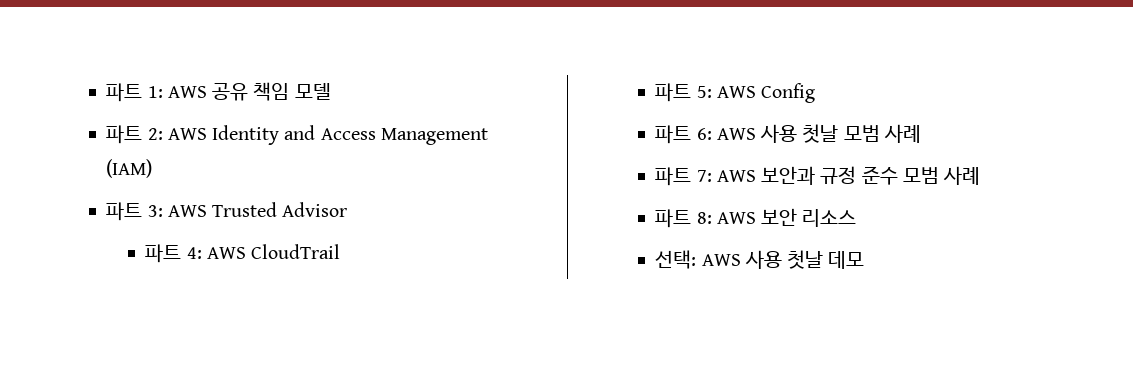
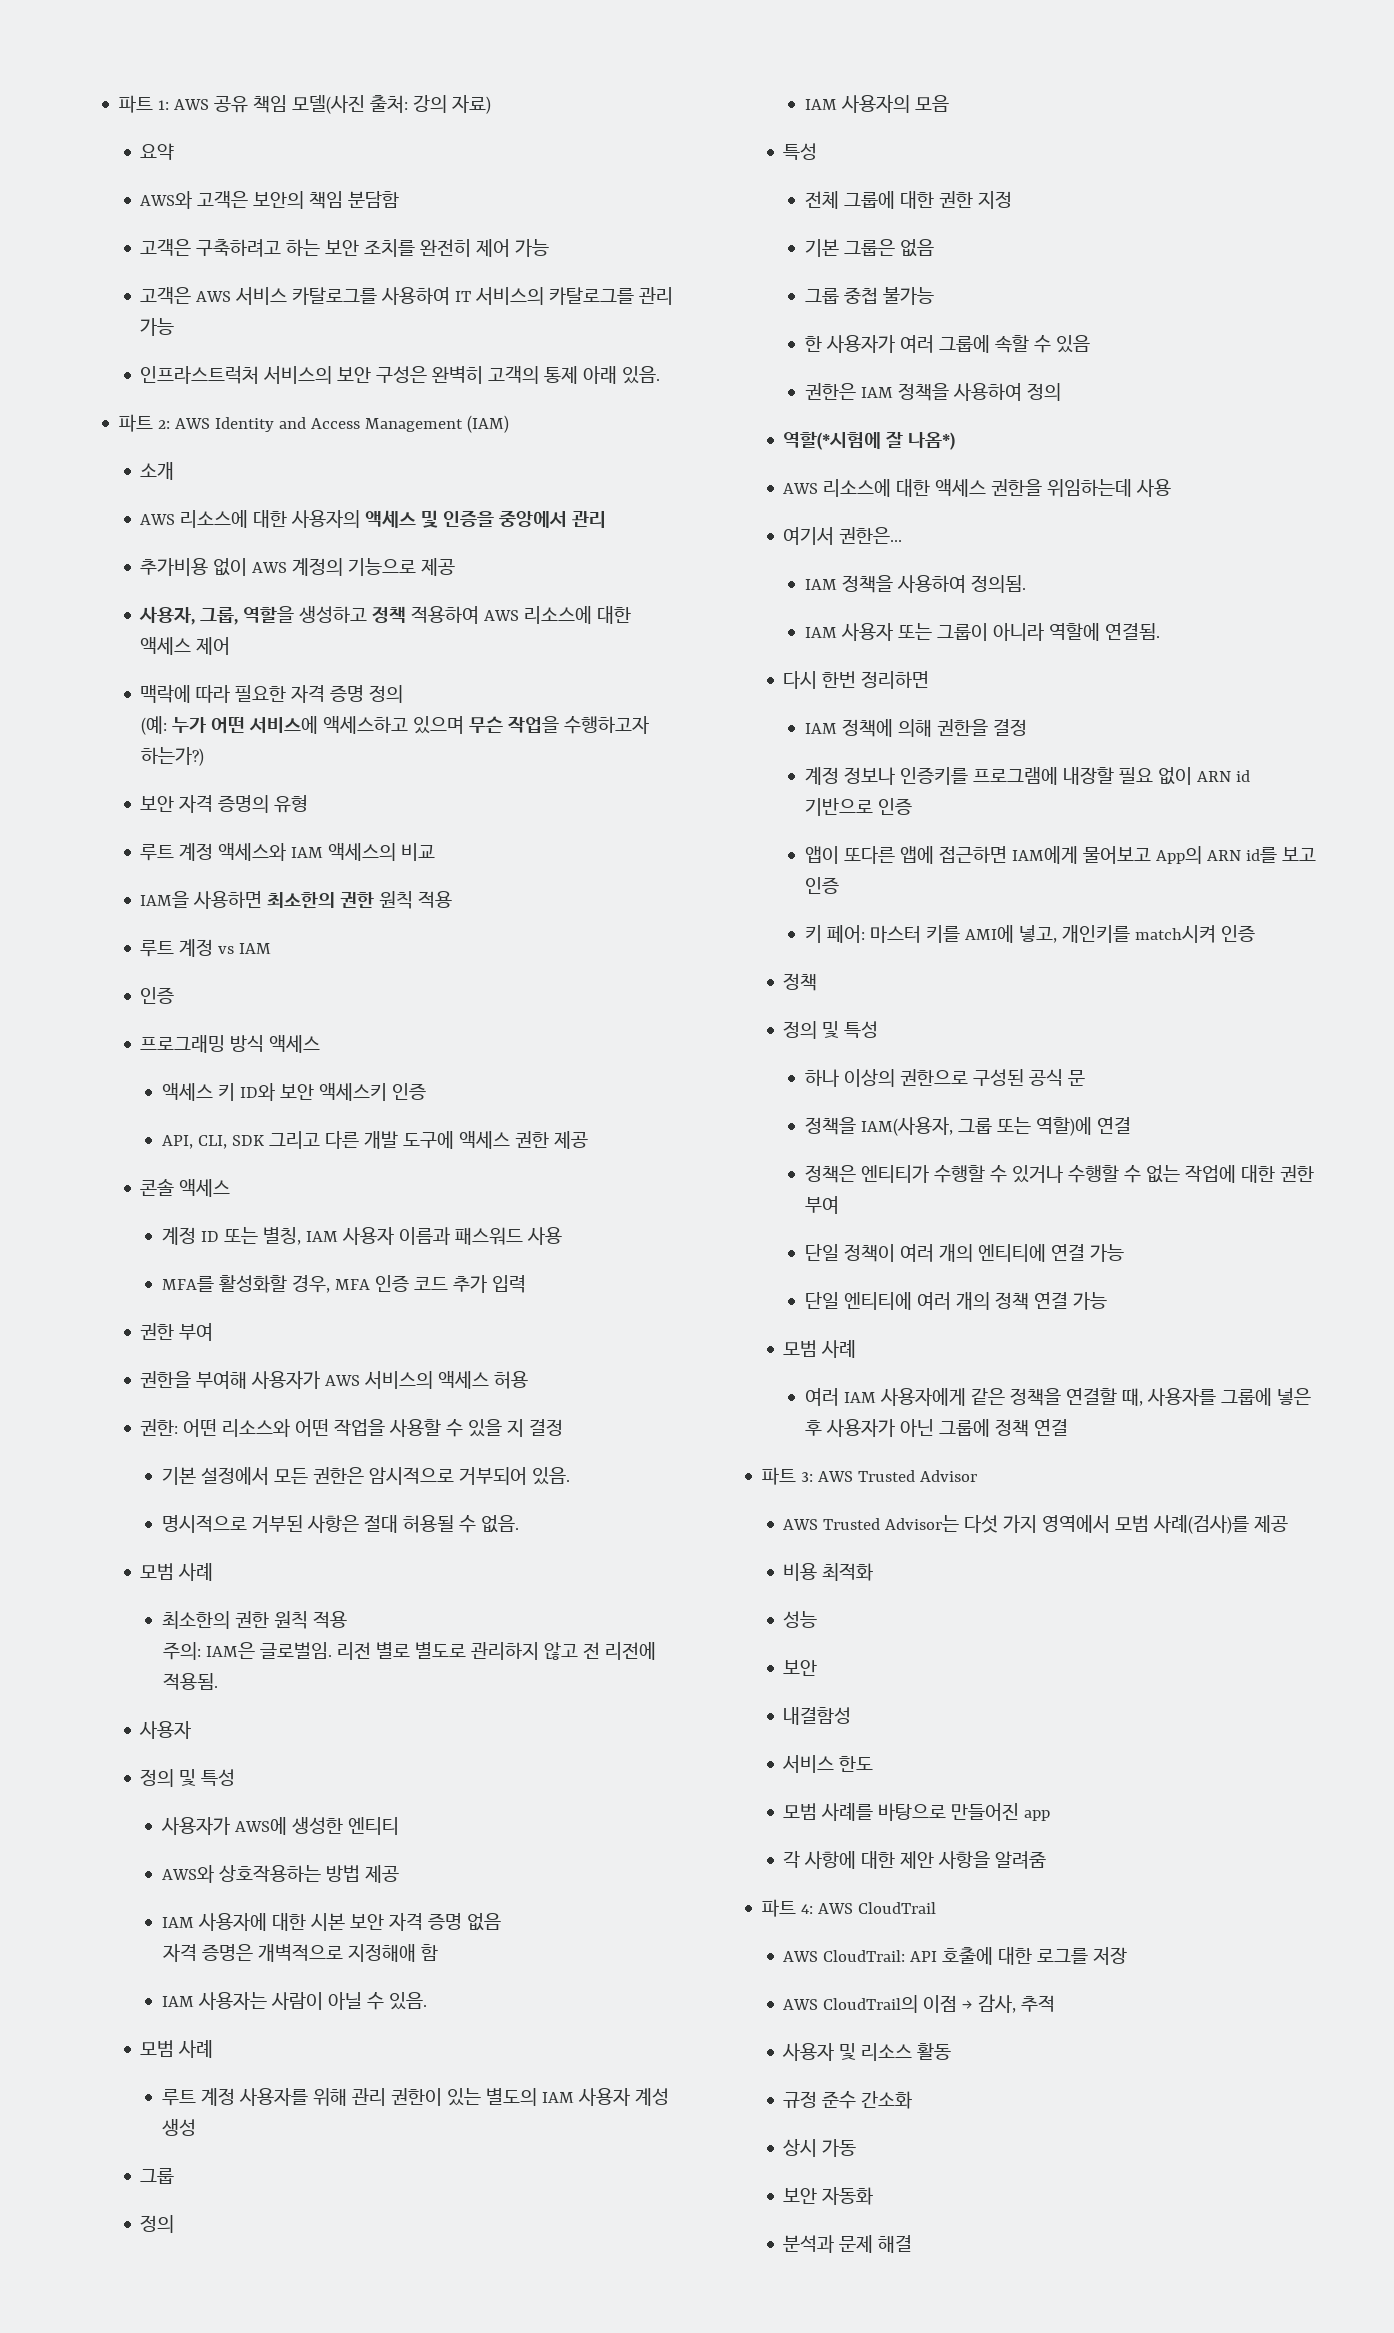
- 파트 1: AWS 공유 책임 모델
+ 파트 1: AWS 공유 책임 모델(사진 출처: 강의 자료)
+ 요약
+ AWS와 고객은 보안의 책임 분담함
+ 고객은 구축하려고 하는 보안 조치를 완전히 제어 가능
+ 고객은 AWS 서비스 카탈로그를 사용하여 IT 서비스의 카탈로그를 관리 가능
+ 인프라스트럭처 서비스의 보안 구성은 완벽히 고객의 통제 아래 있음.
+ 소개
+ AWS 리소스에 대한 사용자의 액세스 및 인증을 중앙에서 관리
+ 추가비용 없이 AWS 계정의 기능으로 제공
+ 사용자, 그룹, 역할을 생성하고 정책 적용하여 AWS 리소스에 대한 액세스 제어
+ 맥락에 따라 필요한 자격 증명 정의
+ (예: 누가 어떤 서비스에 액세스하고 있으며 무슨 작업을 수행하고자 하는가?)
+ 보안 자격 증명의 유형
+ 루트 계정 액세스와 IAM 액세스의 비교
+ IAM을 사용하면 최소한의 권한 원칙 적용
+ 루트 계정 vs IAM
+ 인증
+ 프로그래밍 방식 액세스
+ 액세스 키 ID와 보안 액세스키 인증
+ API, CLI, SDK 그리고 다른 개발 도구에 액세스 권한 제공
+ 콘솔 액세스
+ 계정 ID 또는 별칭, IAM 사용자 이름과 패스워드 사용
+ MFA를 활성화할 경우, MFA 인증 코드 추가 입력
+ 권한 부여
+ 권한을 부여해 사용자가 AWS 서비스의 액세스 허용
+ 권한: 어떤 리소스와 어떤 작업을 사용할 수 있을 지 결정
+ 기본 설정에서 모든 권한은 암시적으로 거부되어 있음.
+ 명시적으로 거부된 사항은 절대 허용될 수 없음.
+ 모범 사례
+ 최소한의 권한 원칙 적용
+ 주의: IAM은 글로벌임. 리전 별로 별도로 관리하지 않고 전 리전에 적용됨.
+ 사용자
+ 정의 및 특성
+ 사용자가 AWS에 생성한 엔티티
+ AWS와 상호작용하는 방법 제공
+ IAM 사용자에 대한 시본 보안 자격 증명 없음
+ 자격 증명은 개벽적으로 지정해애 함
+ IAM 사용자는 사람이 아닐 수 있음.
+ 모범 사례
+ 루트 계정 사용자를 위해 관리 권한이 있는 별도의 IAM 사용자 계성 생성
+ 그룹
+ 정의
+ IAM 사용자의 모음
+ 특성
+ 전체 그룹에 대한 권한 지정
+ 기본 그룹은 없음
+ 그룹 중첩 불가능
+ 한 사용자가 여러 그룹에 속할 수 있음
+ 권한은 IAM 정책을 사용하여 정의
+ 역할(*시험에 잘 나옴*)
+ AWS 리소스에 대한 액세스 권한을 위임하는데 사용
+ 여기서 권한은…
+ IAM 정책을 사용하여 정의됨.
+ IAM 사용자 또는 그룹이 아니라 역할에 연결됨.
+ 다시 한번 정리하면
+ IAM 정책에 의해 권한을 결정
+ 계정 정보나 인증키를 프로그램에 내장할 필요 없이 ARN id 기반으로 인증
+ 앱이 또다른 앱에 접근하면 IAM에게 물어보고 App의 ARN id를 보고 인증
+ 키 페어: 마스터 키를 AMI에 넣고, 개인키를 match시켜 인증
+ 정책
+ 정의 및 특성
+ 하나 이상의 권한으로 구성된 공식 문
+ 정책을 IAM(사용자, 그룹 또는 역할)에 연결
+ 정책은 엔티티가 수행할 수 있거나 수행할 수 없는 작업에 대한 권한 부여
+ 단일 정책이 여러 개의 엔티티에 연결 가능
+ 단일 엔티티에 여러 개의 정책 연결 가능
+ 모범 사례
+ 여러 IAM 사용자에게 같은 정책을 연결할 때, 사용자를 그룹에 넣은 후 사용자가 아닌 그룹에 정책 연결
+ AWS Trusted Advisor는 다섯 가지 영역에서 모범 사례(검사)를 제공
+ 비용 최적화
+ 성능
+ 보안
+ 내결함성
+ 서비스 한도
+ 모범 사례를 바탕으로 만들어진 app
+ 각 사항에 대한 제안 사항을 알려줌
  파트 4: AWS CloudTrail
- 파트 5: AWS Config
- 파트 6: AWS 사용 첫날 모범 사례
- 파트 7: AWS 보안과 규정 준수 모범 사례
- 파트 8: AWS 보안 리소스
- 선택: AWS 사용 첫날 데모
+ AWS CloudTrail: API 호출에 대한 로그를 저장
+ AWS CloudTrail의 이점 → 감사, 추적
+ 사용자 및 리소스 활동
+ 규정 준수 간소화
+ 상시 가동
+ 보안 자동화
+ 분석과 문제 해결

